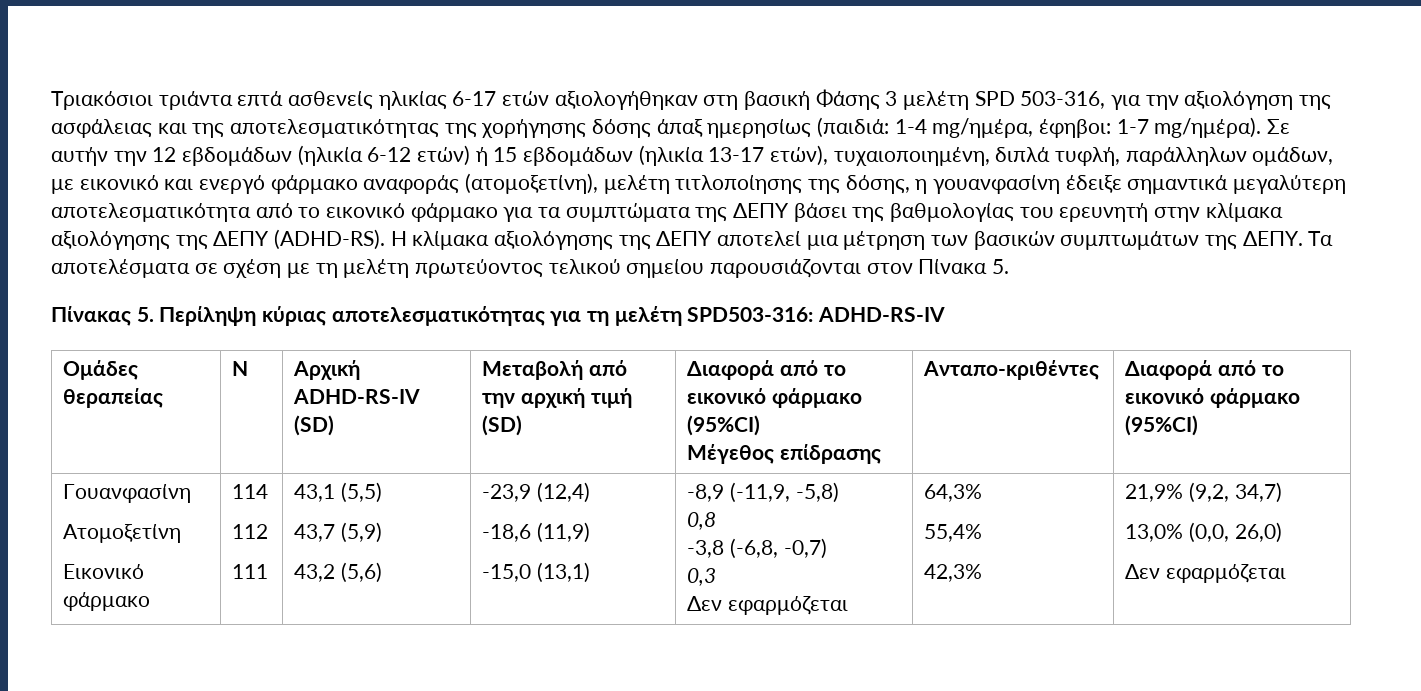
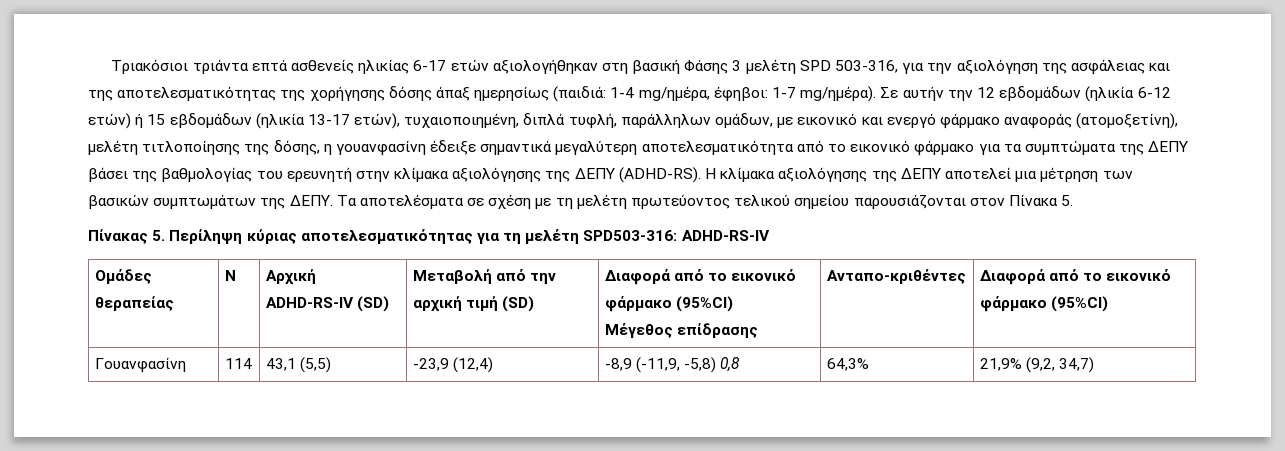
- Γουανφασίνη
- Ατομοξετίνη
- Εικονικό φάρμακο | 114
- 112
- 111 | 43,1 (5,5)
- 43,7 (5,9)
- 43,2 (5,6) | -23,9 (12,4)
- -18,6 (11,9)
- -15,0 (13,1) | -8,9 (-11,9, -5,8)
- 0,8
- -3,8 (-6,8, -0,7)
- 0,3
- Δεν εφαρμόζεται | 64,3%
- 55,4%
- 42,3% | 21,9% (9,2, 34,7)
- 13,0% (0,0, 26,0)
- Δεν εφαρμόζεται
+ Γουανφασίνη | 114 | 43,1 (5,5) | -23,9 (12,4) | -8,9 (-11,9, -5,8) 0,8 | 64,3% | 21,9% (9,2, 34,7)

